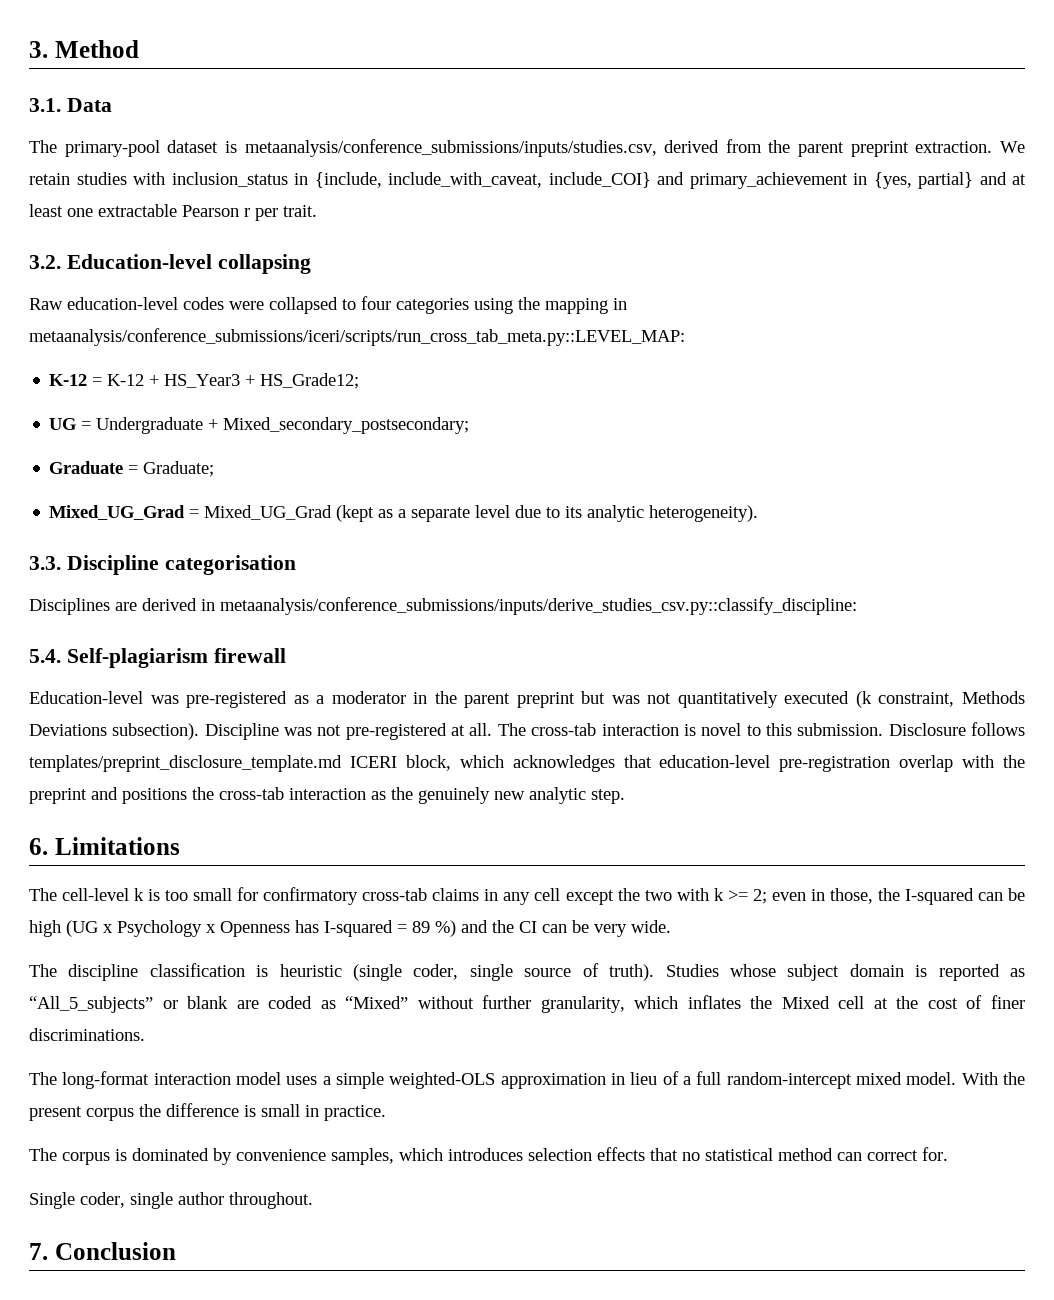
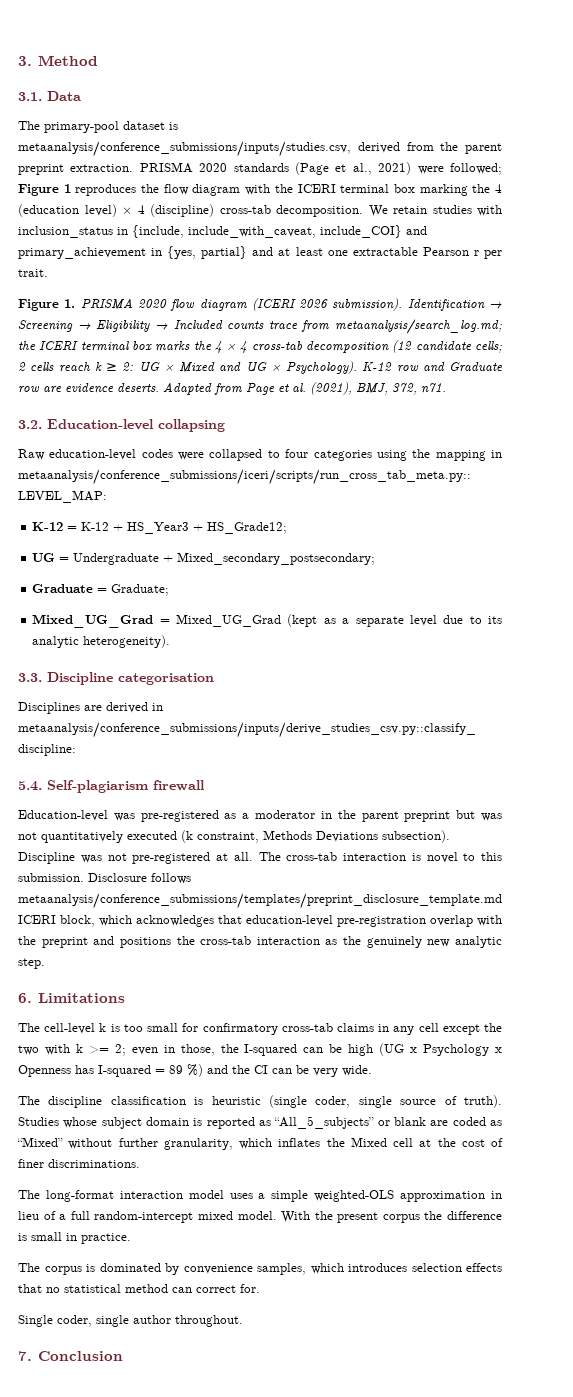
+ PRISMA 2020 standards (Page et al., 2021) were followed; Figure 1 reproduces the flow diagram with the ICERI terminal box marking the 4 (education level) × 4 (discipline) cross-tab decomposition.
+ Figure 1. PRISMA 2020 flow diagram (ICERI 2026 submission). Identification → Screening → Eligibility → Included counts trace from metaanalysis/search_log.md; the ICERI terminal box marks the 4 × 4 cross-tab decomposition (12 candidate cells; 2 cells reach k ≥ 2: UG × Mixed and UG × Psychology). K-12 row and Graduate row are evidence deserts. Adapted from Page et al. (2021), BMJ, 372, n71.
- Disclosure follows templates/preprint_disclosure_template.md ICERI block, which acknowledges that education-level pre-registration overlap with the preprint and positions the cross-tab interaction as the genuinely new analytic step.
+ Disclosure follows metaanalysis/conference_submissions/templates/preprint_disclosure_template.md ICERI block, which acknowledges that education-level pre-registration overlap with the preprint and positions the cross-tab interaction as the genuinely new analytic step.

